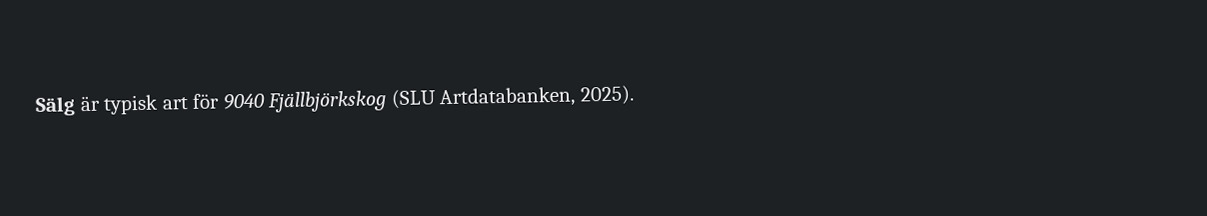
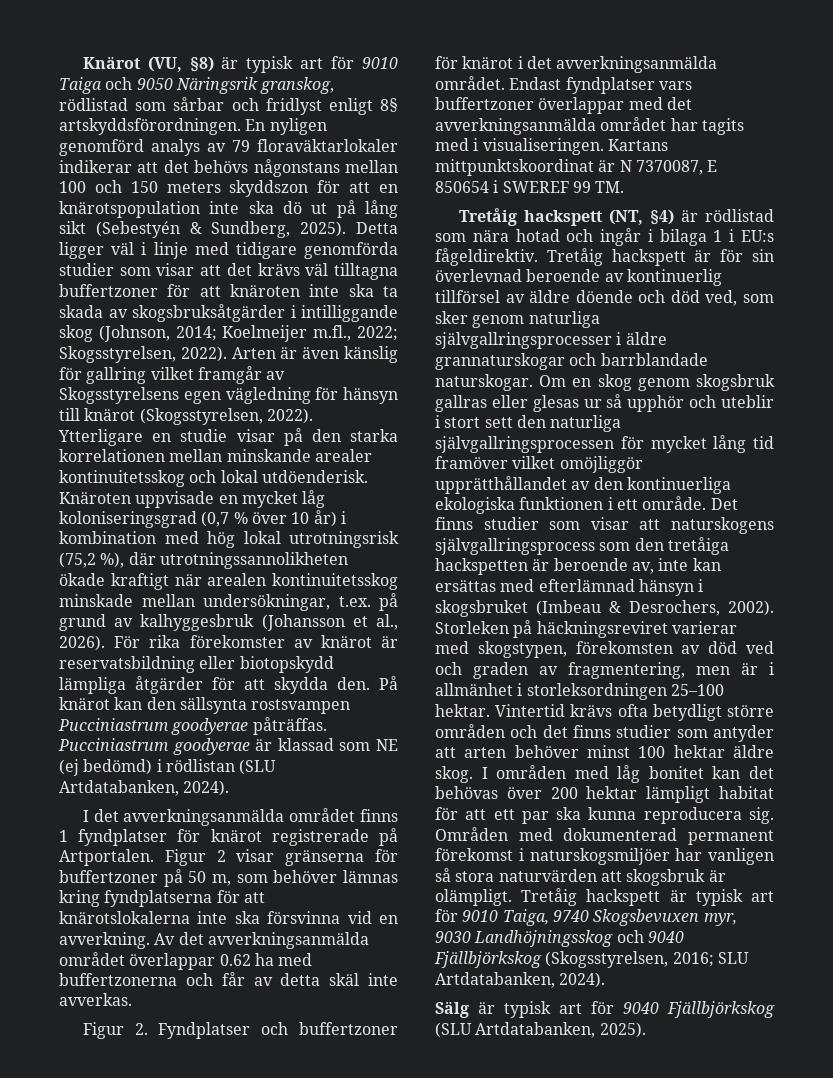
+ Knärot (VU, §8) är typisk art för 9010 Taiga och 9050 Näringsrik granskog, rödlistad som sårbar och fridlyst enligt 8§ artskyddsförordningen. En nyligen genomförd analys av 79 floraväktarlokaler indikerar att det behövs någonstans mellan 100 och 150 meters skyddszon för att en knärotspopulation inte ska dö ut på lång sikt (Sebestyén & Sundberg, 2025). Detta ligger väl i linje med tidigare genomförda studier som visar att det krävs väl tilltagna buffertzoner för att knäroten inte ska ta skada av skogsbruksåtgärder i intilliggande skog (Johnson, 2014; Koelmeijer m.fl., 2022; Skogsstyrelsen, 2022). Arten är även känslig för gallring vilket framgår av Skogsstyrelsens egen vägledning för hänsyn till knärot (Skogsstyrelsen, 2022). Ytterligare en studie visar på den starka korrelationen mellan minskande arealer kontinuitetsskog och lokal utdöenderisk. Knäroten uppvisade en mycket låg koloniseringsgrad (0,7 % över 10 år) i kombination med hög lokal utrotningsrisk (75,2 %), där utrotningssannolikheten ökade kraftigt när arealen kontinuitetsskog minskade mellan undersökningar, t.ex. på grund av kalhyggesbruk (Johansson et al., 2026). För rika förekomster av knärot är reservatsbildning eller biotopskydd lämpliga åtgärder för att skydda den. På knärot kan den sällsynta rostsvampen Pucciniastrum goodyerae påträffas. Pucciniastrum goodyerae är klassad som NE (ej bedömd) i rödlistan (SLU Artdatabanken, 2024).
+ I det avverkningsanmälda området finns 1 fyndplatser för knärot registrerade på Artportalen. Figur 2 visar gränserna för buffertzoner på 50 m, som behöver lämnas kring fyndplatserna för att knärotslokalerna inte ska försvinna vid en avverkning. Av det avverkningsanmälda området överlappar 0.62 ha med buffertzonerna och får av detta skäl inte avverkas.
+ Figur 2. Fyndplatser och buffertzoner för knärot i det avverkningsanmälda området. Endast fyndplatser vars buffertzoner överlappar med det avverkningsanmälda området har tagits med i visualiseringen. Kartans mittpunktskoordinat är N 7370087, E 850654 i SWEREF 99 TM.
+ Tretåig hackspett (NT, §4) är rödlistad som nära hotad och ingår i bilaga 1 i EU:s fågeldirektiv. Tretåig hackspett är för sin överlevnad beroende av kontinuerlig tillförsel av äldre döende och död ved, som sker genom naturliga självgallringsprocesser i äldre grannaturskogar och barrblandade naturskogar. Om en skog genom skogsbruk gallras eller glesas ur så upphör och uteblir i stort sett den naturliga självgallringsprocessen för mycket lång tid framöver vilket omöjliggör upprätthållandet av den kontinuerliga ekologiska funktionen i ett område. Det finns studier som visar att naturskogens självgallringsprocess som den tretåiga hackspetten är beroende av, inte kan ersättas med efterlämnad hänsyn i skogsbruket (Imbeau & Desrochers, 2002). Storleken på häckningsreviret varierar med skogstypen, förekomsten av död ved och graden av fragmentering, men är i allmänhet i storleksordningen 25–100 hektar. Vintertid krävs ofta betydligt större områden och det finns studier som antyder att arten behöver minst 100 hektar äldre skog. I områden med låg bonitet kan det behövas över 200 hektar lämpligt habitat för att ett par ska kunna reproducera sig. Områden med dokumenterad permanent förekomst i naturskogsmiljöer har vanligen så stora naturvärden att skogsbruk är olämpligt. Tretåig hackspett är typisk art för 9010 Taiga, 9740 Skogsbevuxen myr, 9030 Landhöjningsskog och 9040 Fjällbjörkskog (Skogsstyrelsen, 2016; SLU Artdatabanken, 2024).

